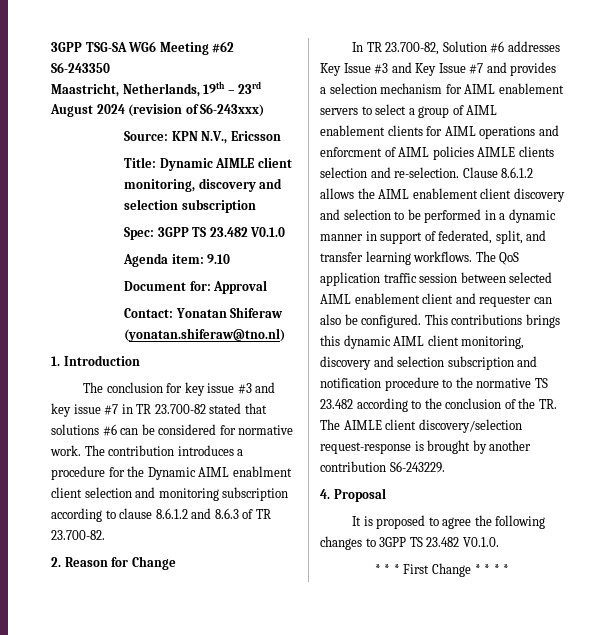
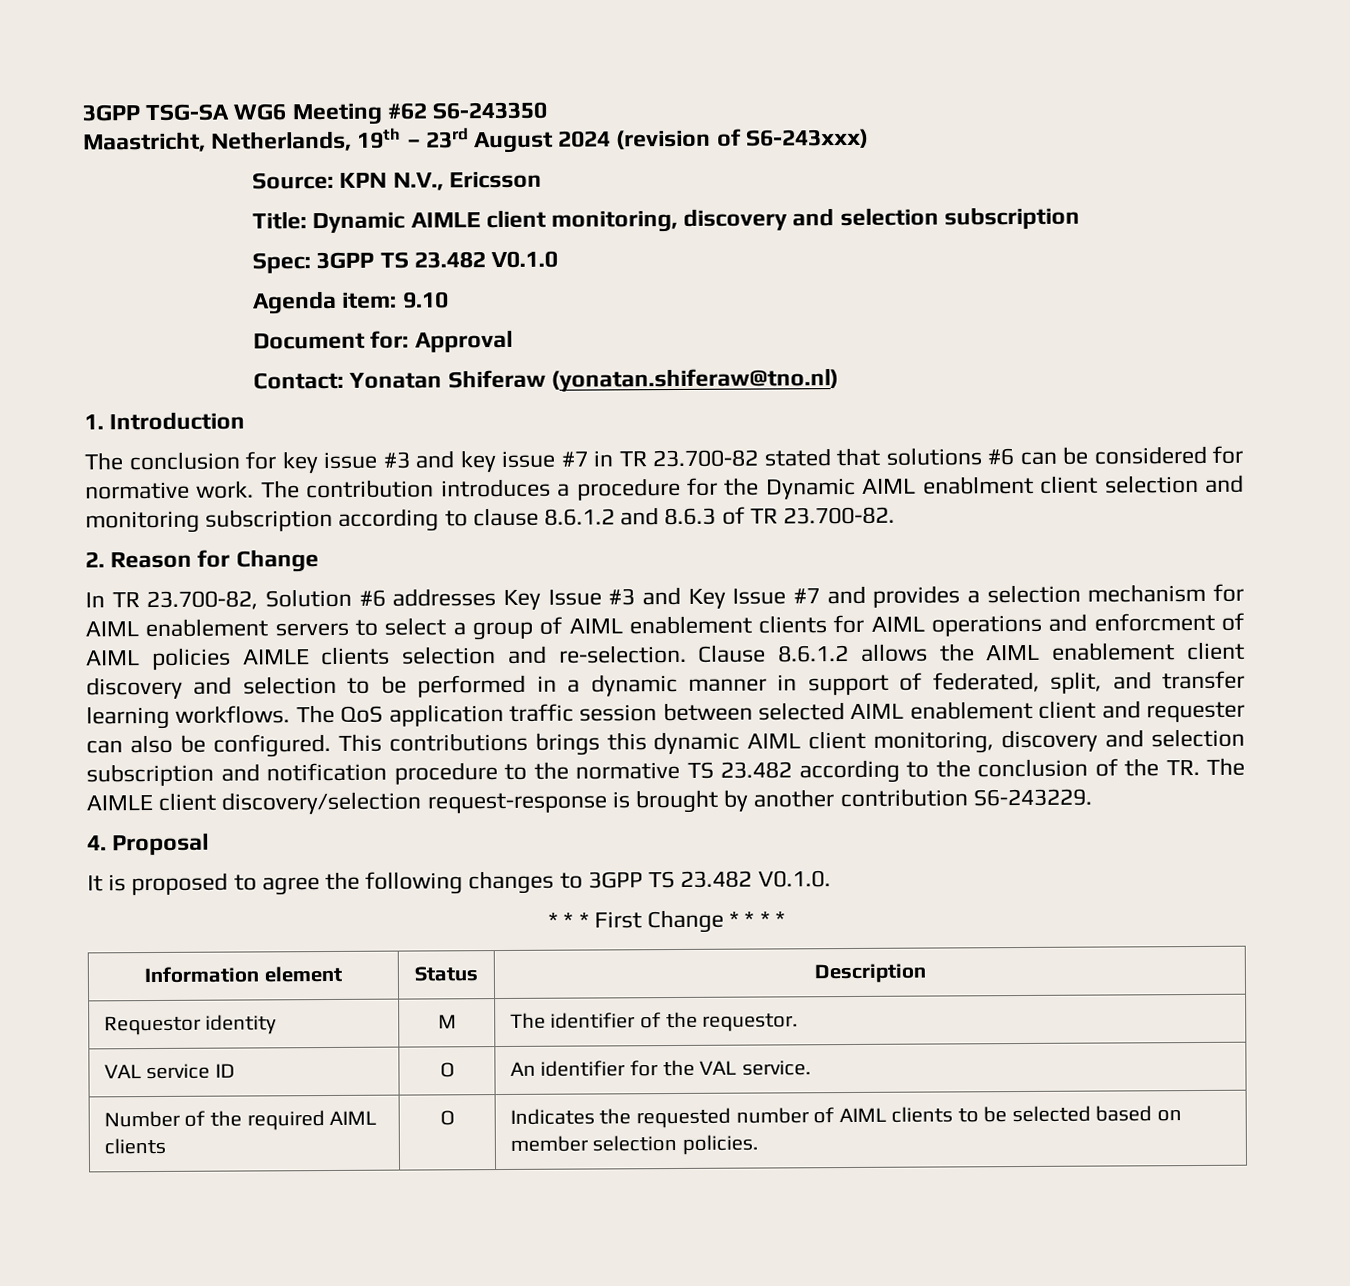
+ Information element | Status | Description
+ Requestor identity | M | The identifier of the requestor.
+ VAL service ID | O | An identifier for the VAL service.
+ Number of the required AIML clients | O | Indicates the requested number of AIML clients to be selected based on member selection policies.

